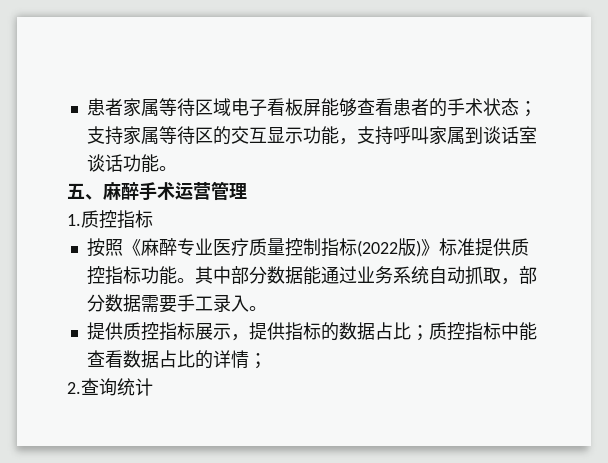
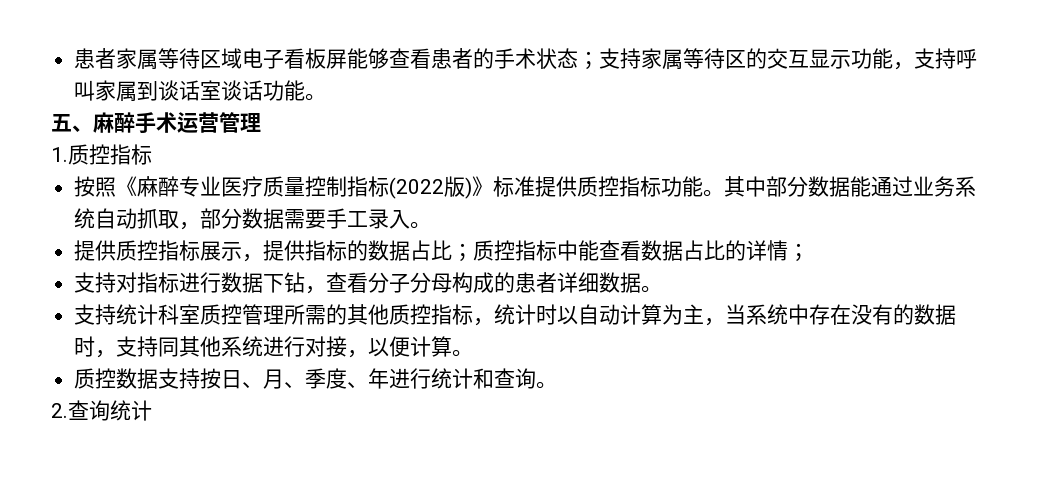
+ 支持对指标进行数据下钻，查看分子分母构成的患者详细数据。
+ 支持统计科室质控管理所需的其他质控指标，统计时以自动计算为主，当系统中存在没有的数据时，支持同其他系统进行对接，以便计算。
+ 质控数据支持按日、月、季度、年进行统计和查询。

